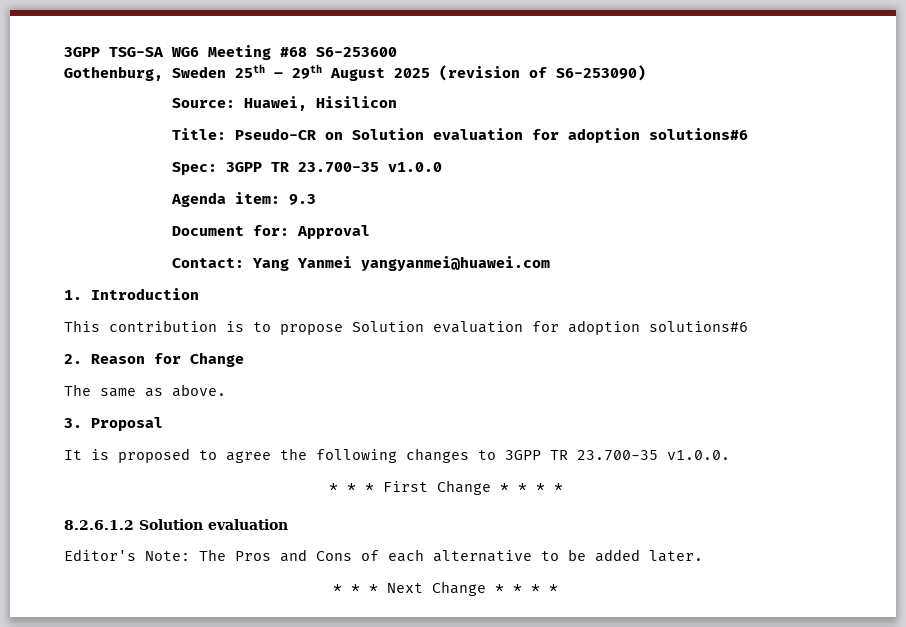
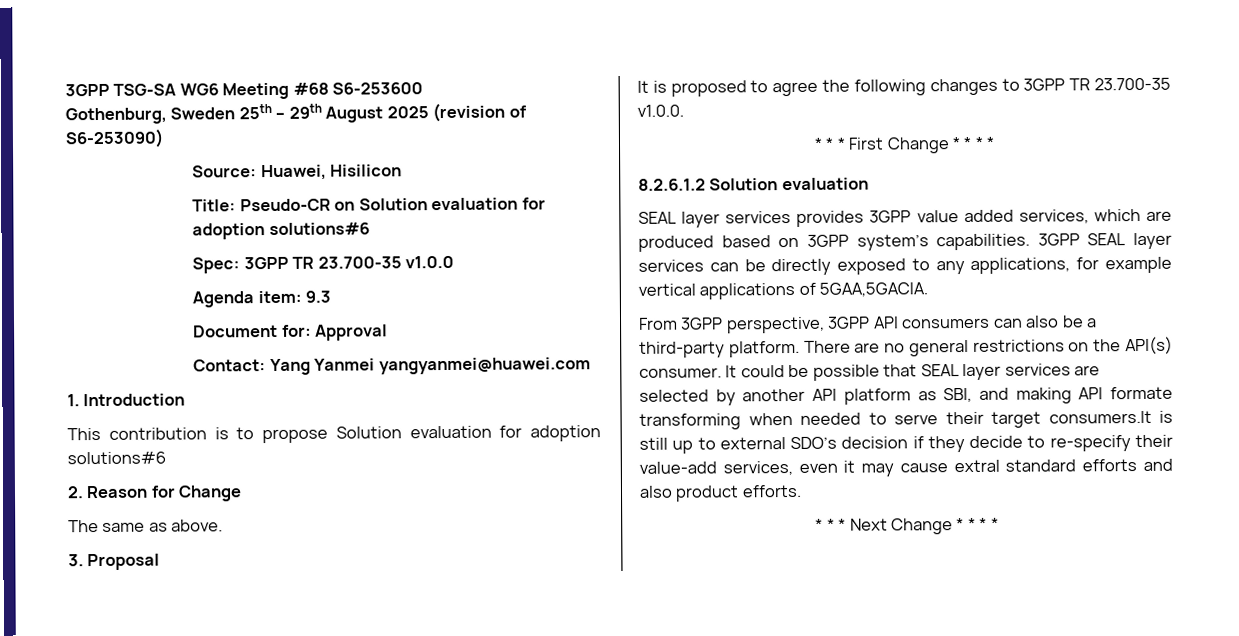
- Editor's Note: The Pros and Cons of each alternative to be added later.
+ SEAL layer services provides 3GPP value added services, which are produced based on 3GPP system’s capabilities. 3GPP SEAL layer services can be directly exposed to any applications, for example vertical applications of 5GAA,5GACIA.
+ From 3GPP perspective, 3GPP API consumers can also be a third-party platform. There are no general restrictions on the API(s) consumer. It could be possible that SEAL layer services are selected by another API platform as SBI, and making API formate transforming when needed to serve their target consumers.It is still up to external SDO’s decision if they decide to re-specify their value-add services, even it may cause extral standard efforts and also product efforts.

